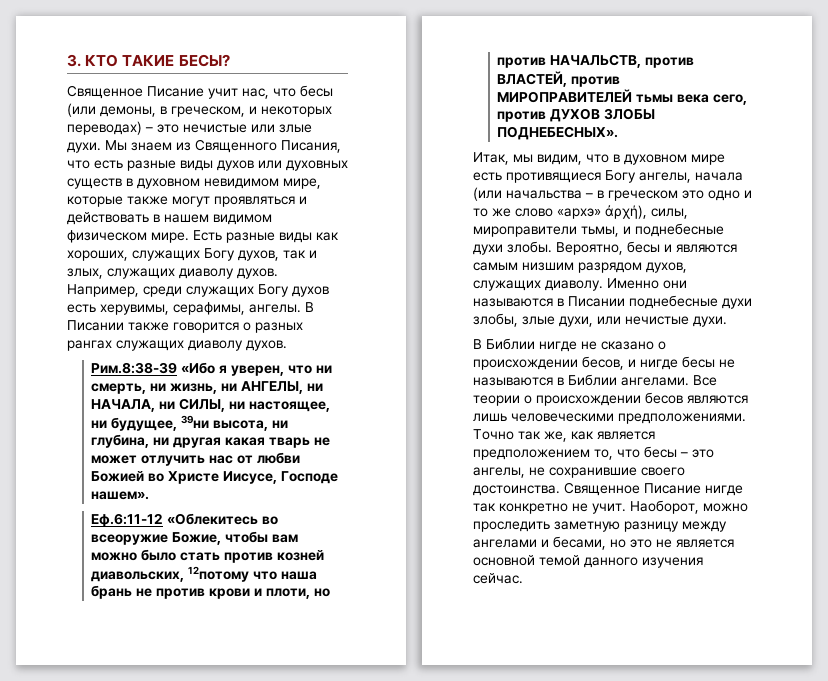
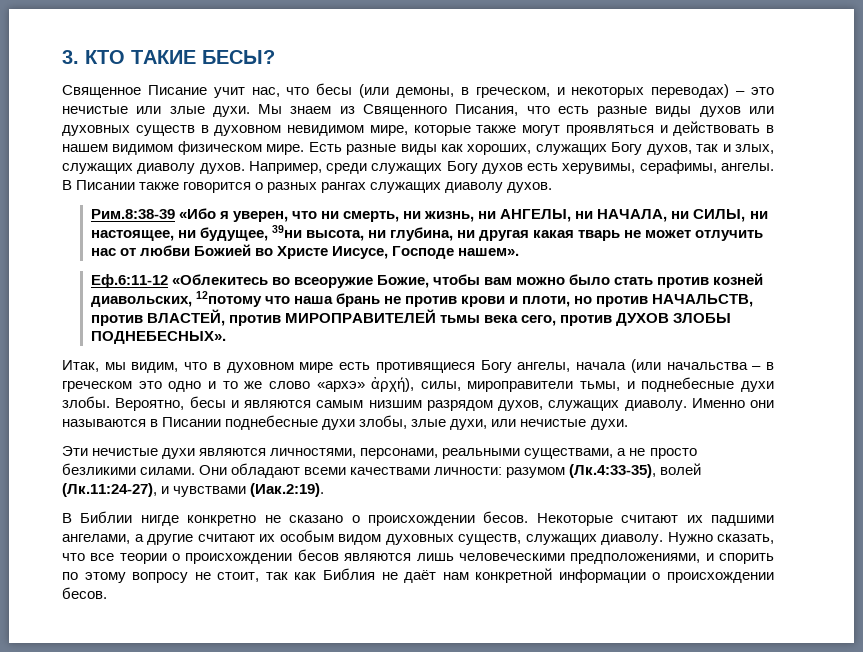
+ Эти нечистые духи являются личностями, персонами, реальными существами, а не просто безликими силами. Они обладают всеми качествами личности: разумом (Лк.4:33-35), волей (Лк.11:24-27), и чувствами (Иак.2:19).
- В Библии нигде не сказано о происхождении бесов, и нигде бесы не называются в Библии ангелами. Все теории о происхождении бесов являются лишь человеческими предположениями. Точно так же, как является предположением то, что бесы – это ангелы, не сохранившие своего достоинства. Священное Писание нигде так конкретно не учит. Наоборот, можно проследить заметную разницу между ангелами и бесами, но это не является основной темой данного изучения сейчас.
+ В Библии нигде конкретно не сказано о происхождении бесов. Некоторые считают их падшими ангелами, а другие считают их особым видом духовных существ, служащих диаволу. Нужно сказать, что все теории о происхождении бесов являются лишь человеческими предположениями, и спорить по этому вопросу не стоит, так как Библия не даёт нам конкретной информации о происхождении бесов.

